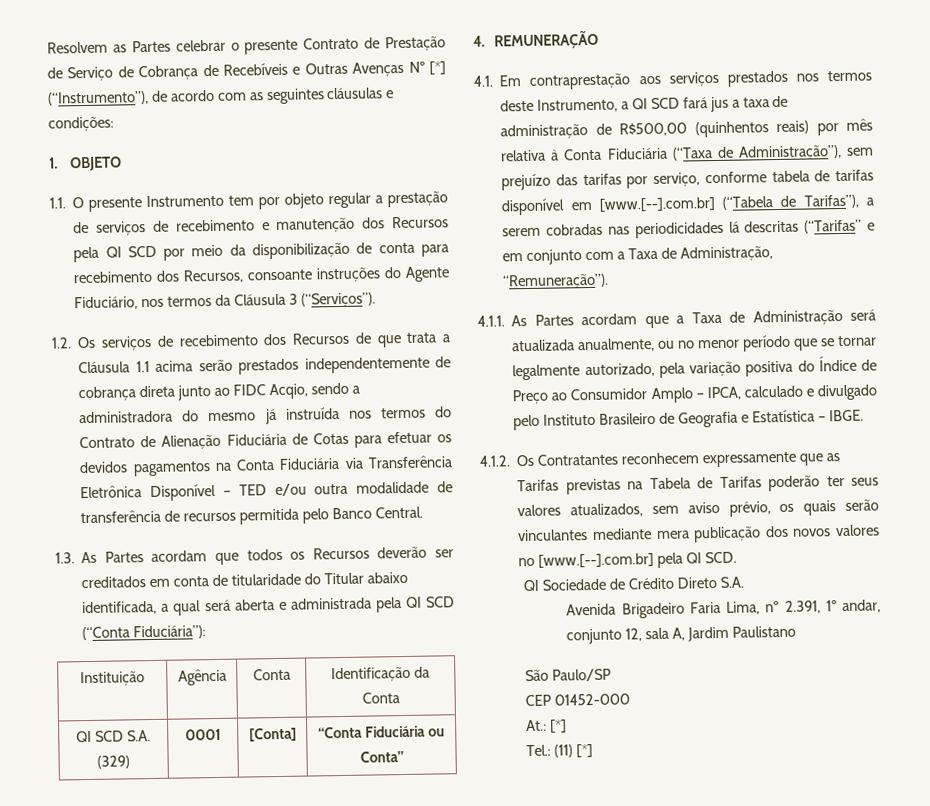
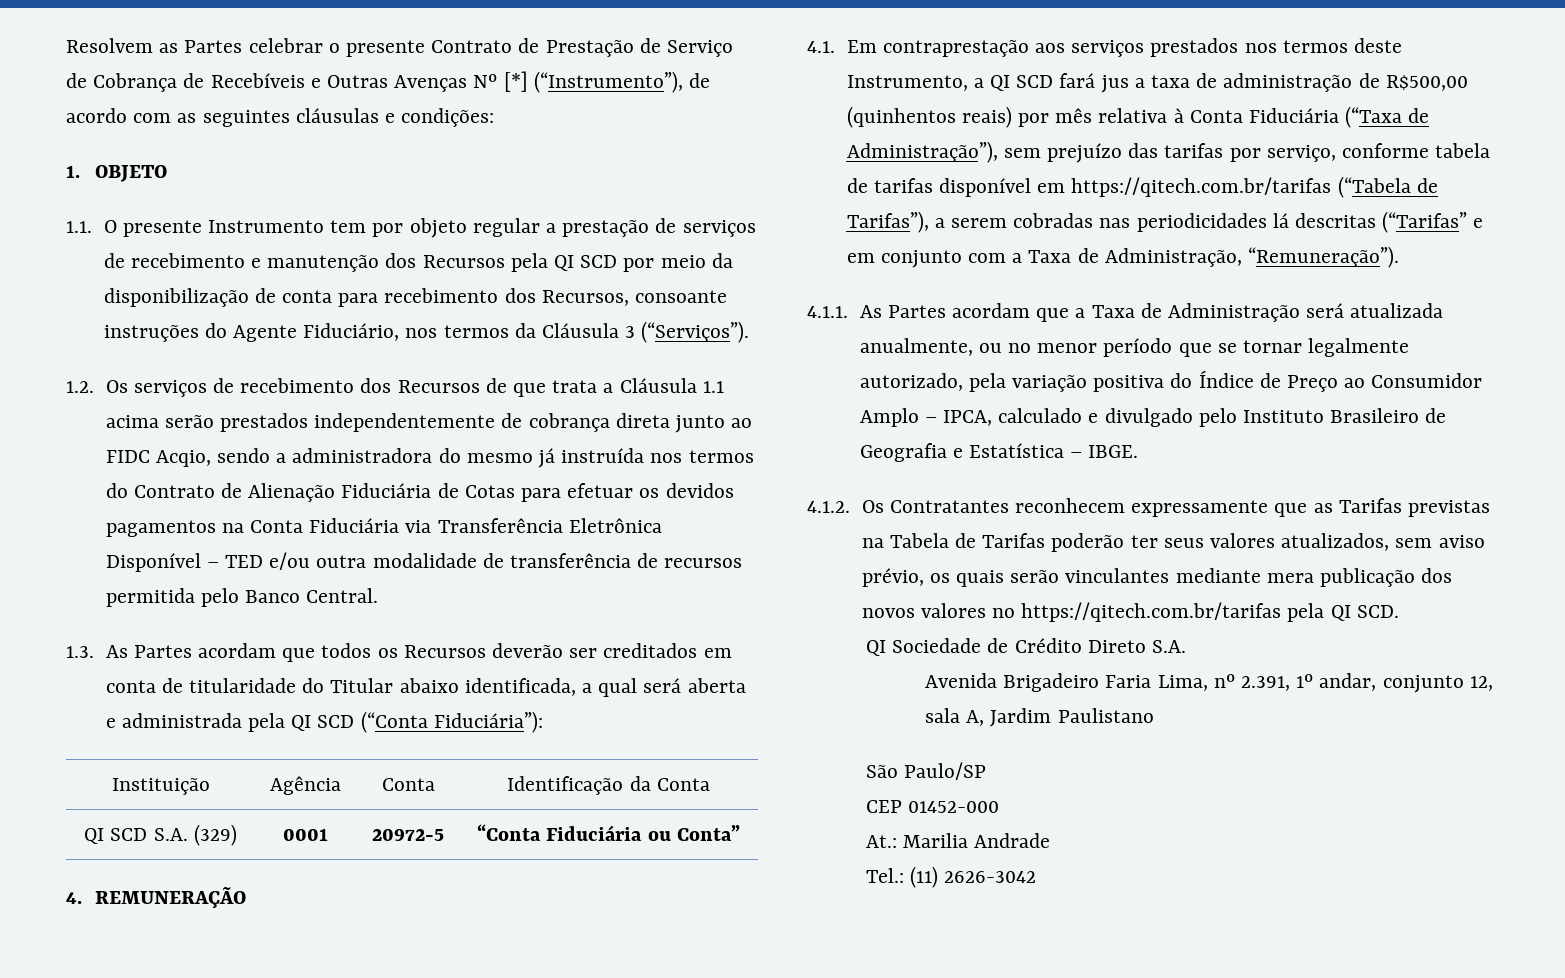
- QI SCD S.A. (329) | 0001 | [Conta] | “Conta Fiduciária ou Conta”
+ QI SCD S.A. (329) | 0001 | 20972-5 | “Conta Fiduciária ou Conta”
- 4.1. Em contraprestação aos serviços prestados nos termos deste Instrumento, a QI SCD fará jus a taxa de administração de R$500,00 (quinhentos reais) por mês relativa à Conta Fiduciária (“Taxa de Administração”), sem prejuízo das tarifas por serviço, conforme tabela de tarifas disponível em [www.[--].com.br] (“Tabela de Tarifas”), a serem cobradas nas periodicidades lá descritas (“Tarifas” e em conjunto com a Taxa de Administração, “Remuneração”).
+ 4.1. Em contraprestação aos serviços prestados nos termos deste Instrumento, a QI SCD fará jus a taxa de administração de R$500,00 (quinhentos reais) por mês relativa à Conta Fiduciária (“Taxa de Administração”), sem prejuízo das tarifas por serviço, conforme tabela de tarifas disponível em https://qitech.com.br/tarifas (“Tabela de Tarifas”), a serem cobradas nas periodicidades lá descritas (“Tarifas” e em conjunto com a Taxa de Administração, “Remuneração”).
- 4.1.2. Os Contratantes reconhecem expressamente que as Tarifas previstas na Tabela de Tarifas poderão ter seus valores atualizados, sem aviso prévio, os quais serão vinculantes mediante mera publicação dos novos valores no [www.[--].com.br] pela QI SCD.
+ 4.1.2. Os Contratantes reconhecem expressamente que as Tarifas previstas na Tabela de Tarifas poderão ter seus valores atualizados, sem aviso prévio, os quais serão vinculantes mediante mera publicação dos novos valores no https://qitech.com.br/tarifas pela QI SCD.
- At.: [*]
+ At.: Marilia Andrade
- Tel.: (11) [*]
+ Tel.: (11) 2626-3042

